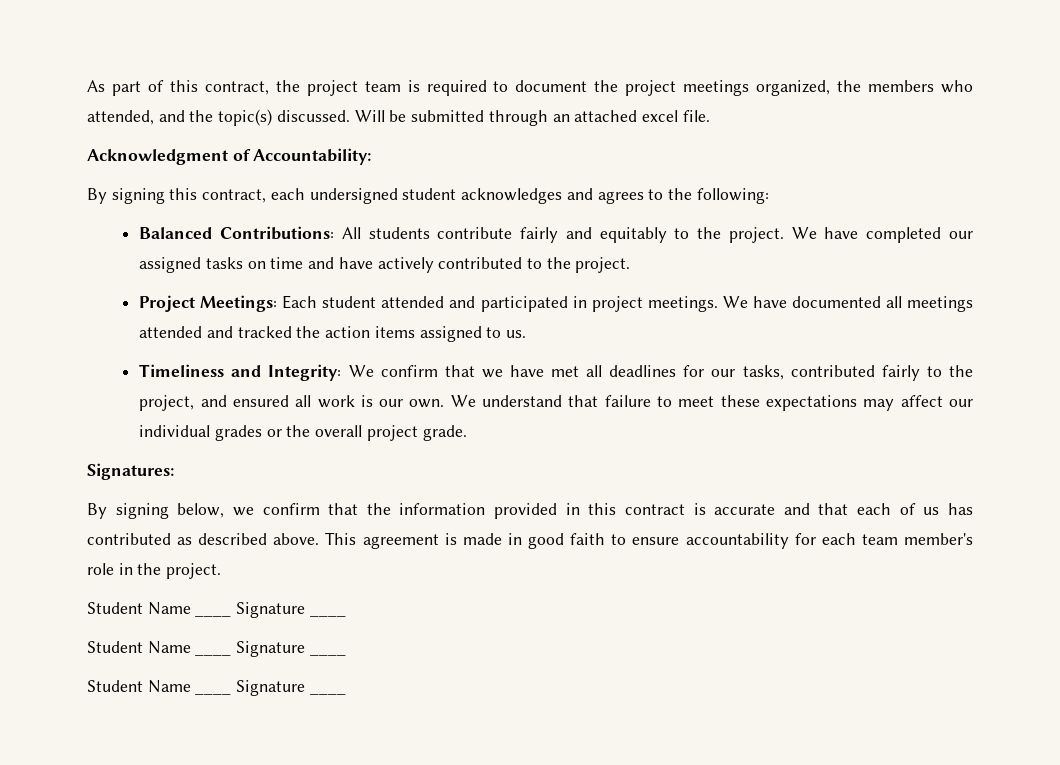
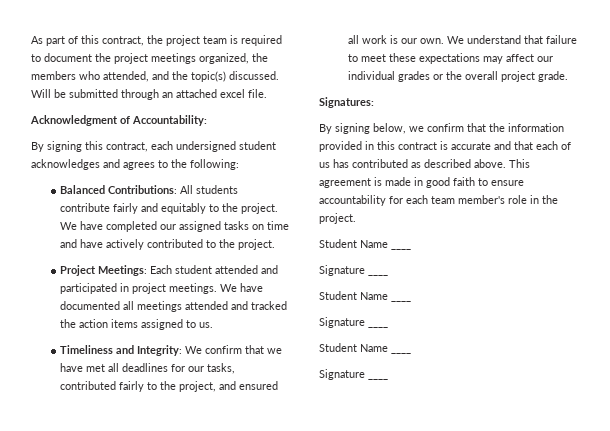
  This agreement is made in good faith to ensure accountability for each team member's role in the project.
- Student Name ____ Signature ____
- Student Name ____ Signature ____
- Student Name ____ Signature ____
+ Student Name ____
+ Signature ____
+ Student Name ____
+ Signature ____
+ Student Name ____
+ Signature ____

